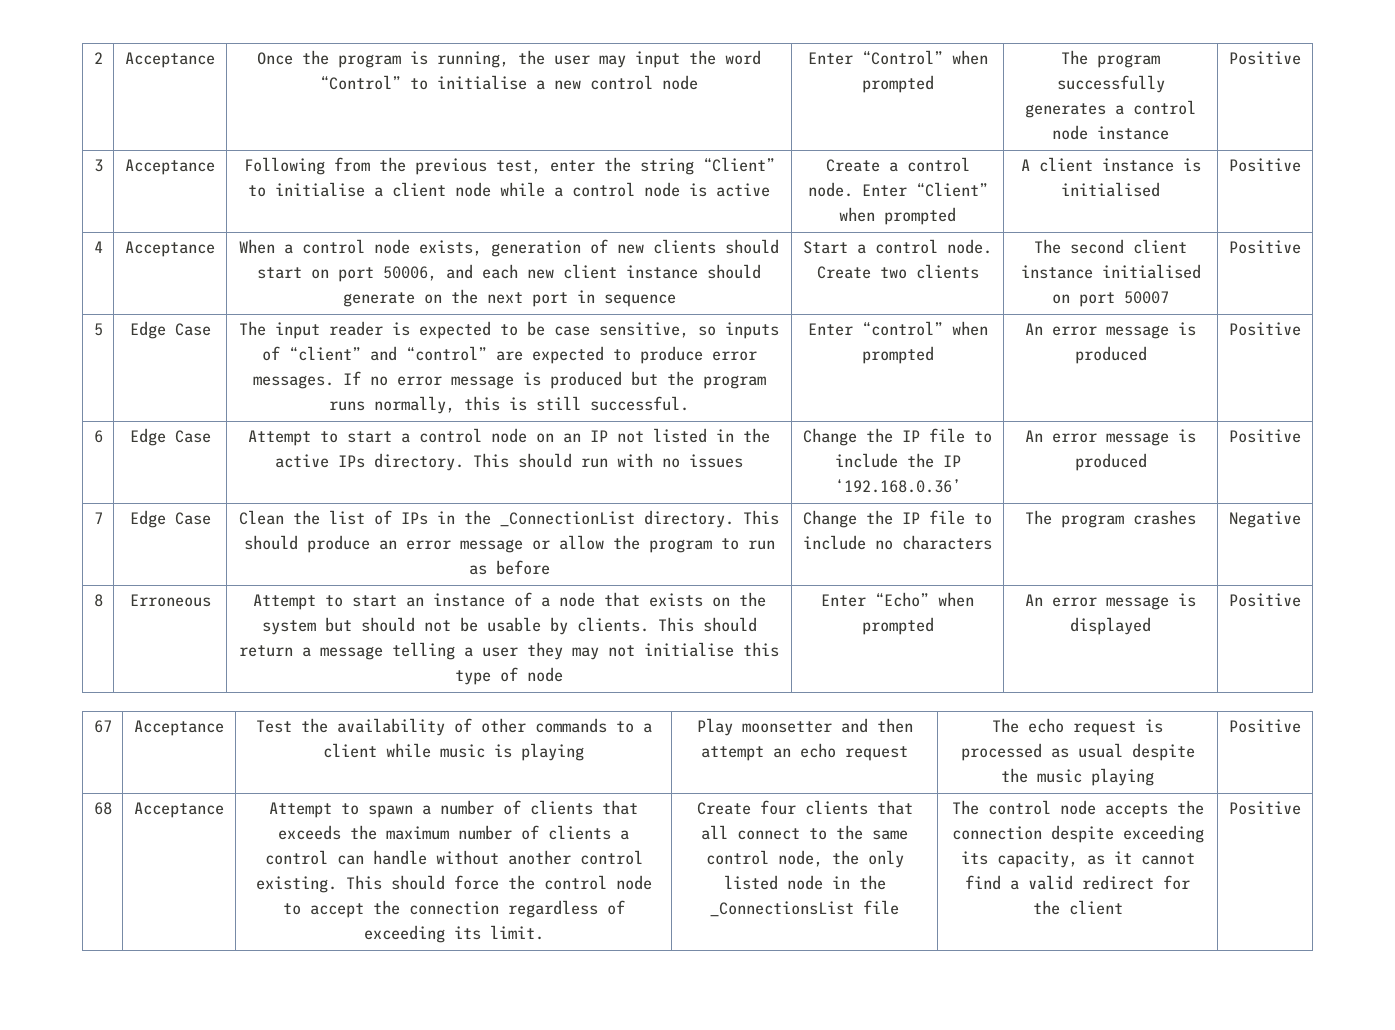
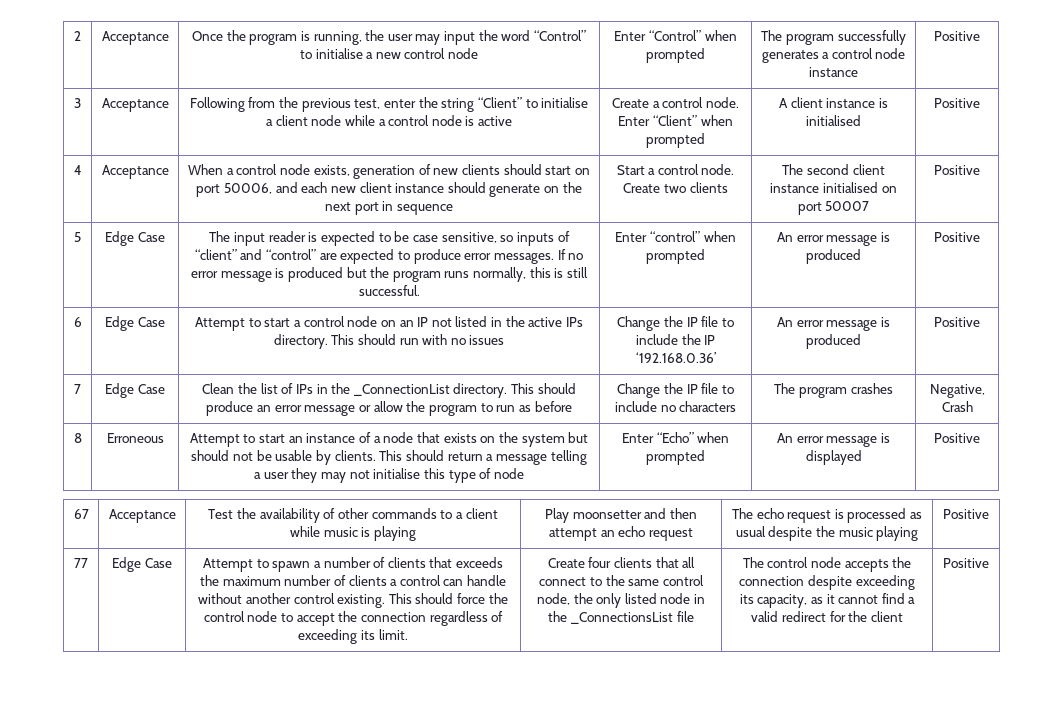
- 7 | Edge Case | Clean the list of IPs in the _ConnectionList directory. This should produce an error message or allow the program to run as before | Change the IP file to include no characters | The program crashes | Negative
+ 7 | Edge Case | Clean the list of IPs in the _ConnectionList directory. This should produce an error message or allow the program to run as before | Change the IP file to include no characters | The program crashes | Negative, Crash
- 68 | Acceptance
+ 77 | Edge Case

